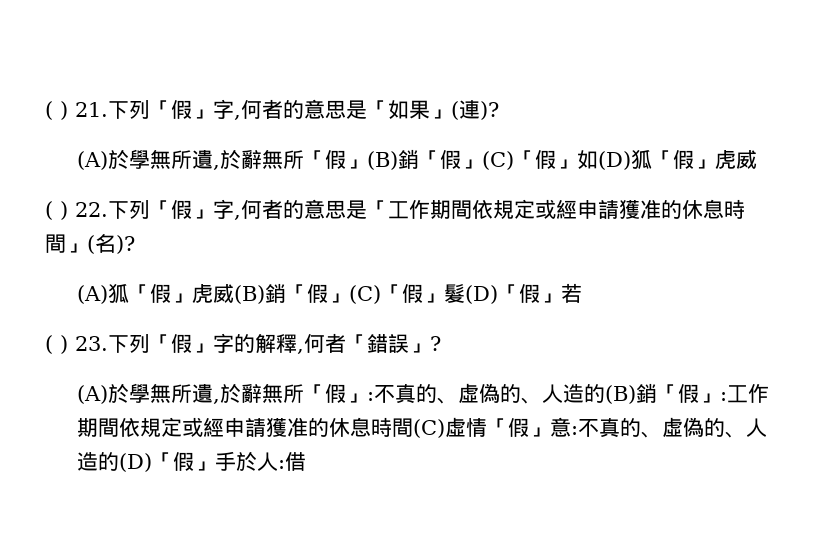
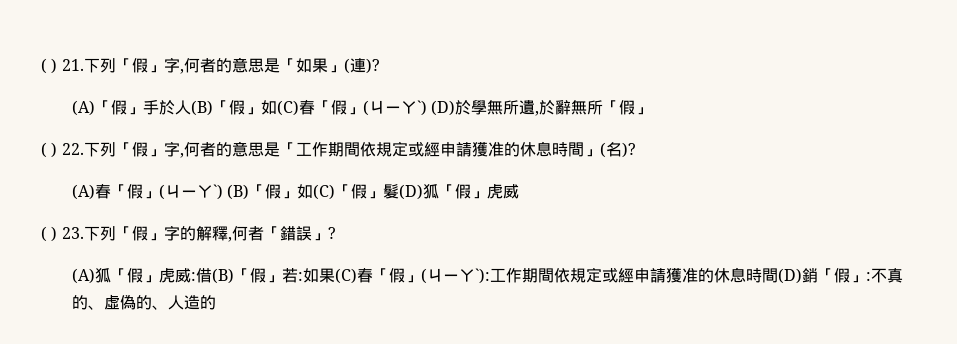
- (A)於學無所遺,於辭無所「假」(B)銷「假」(C)「假」如(D)狐「假」虎威
+ (A)「假」手於人(B)「假」如(C)春「假」(ㄐㄧㄚˋ) (D)於學無所遺,於辭無所「假」
- (A)狐「假」虎威(B)銷「假」(C)「假」髮(D)「假」若
+ (A)春「假」(ㄐㄧㄚˋ) (B)「假」如(C)「假」髮(D)狐「假」虎威
- (A)於學無所遺,於辭無所「假」:不真的、虛偽的、人造的(B)銷「假」:工作期間依規定或經申請獲准的休息時間(C)虛情「假」意:不真的、虛偽的、人造的(D)「假」手於人:借
+ (A)狐「假」虎威:借(B)「假」若:如果(C)春「假」(ㄐㄧㄚˋ):工作期間依規定或經申請獲准的休息時間(D)銷「假」:不真的、虛偽的、人造的

